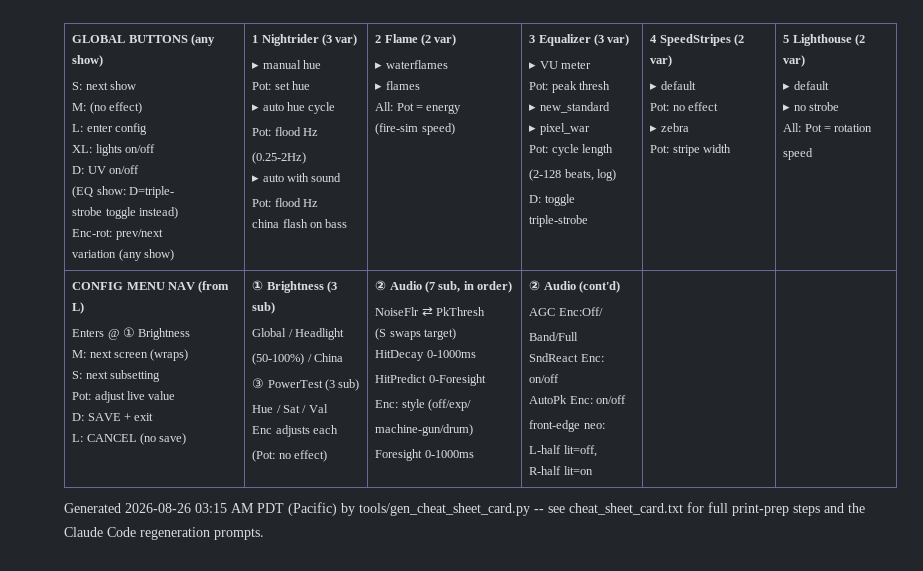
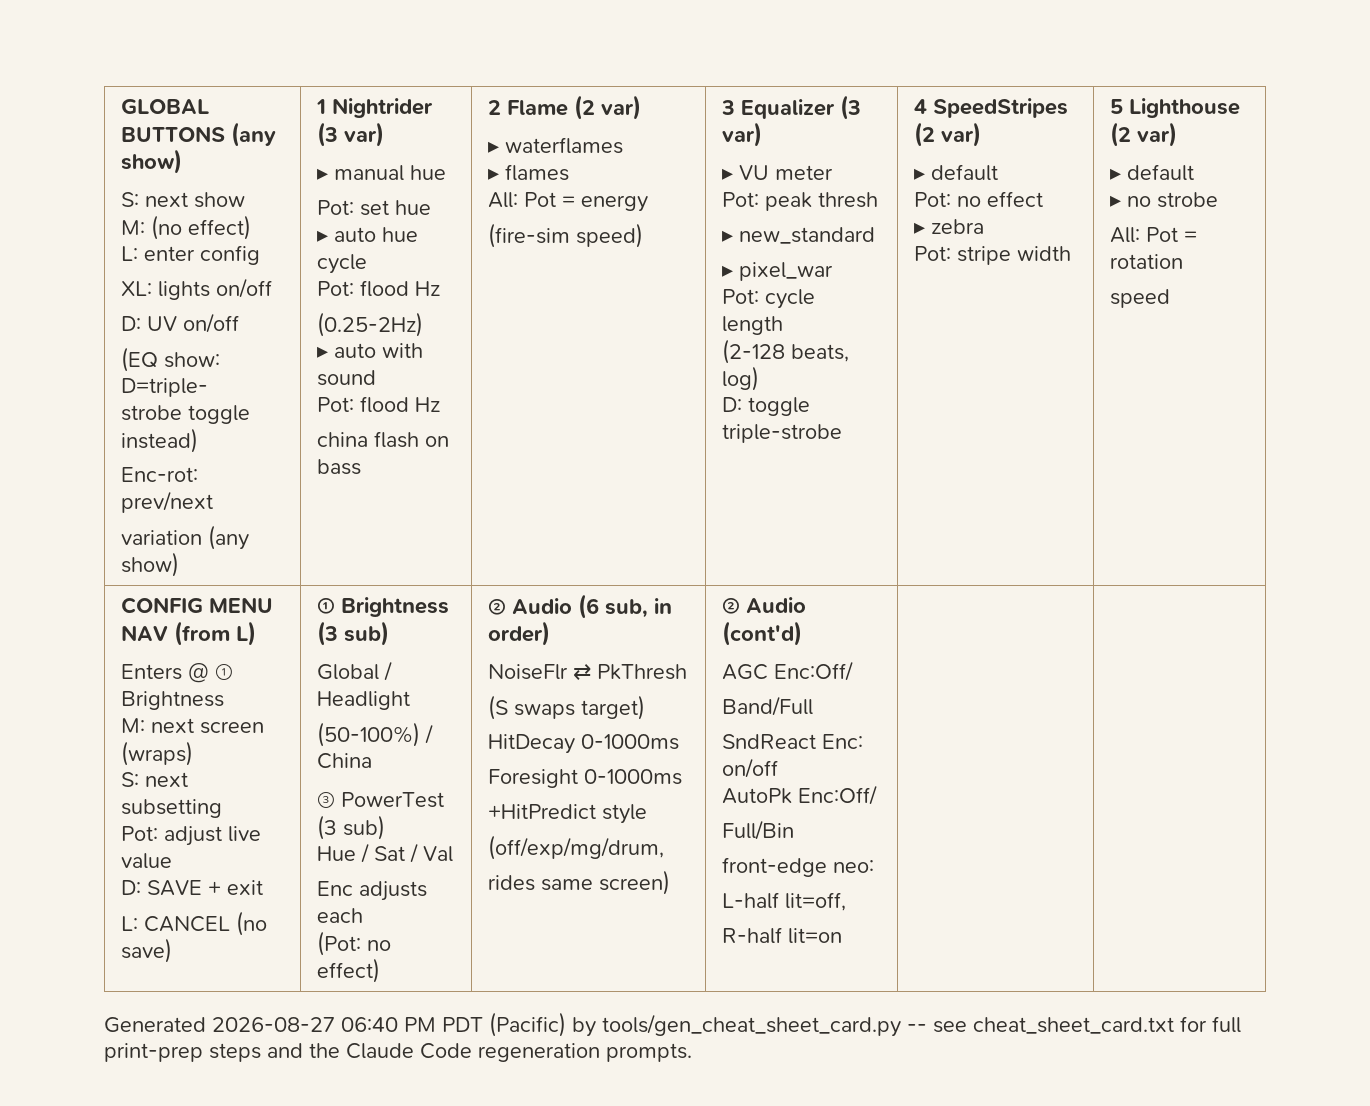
- ② Audio (7 sub, in order)
+ ② Audio (6 sub, in order)
- HitPredict 0-Foresight
- Enc: style (off/exp/
- machine-gun/drum)
  Foresight 0-1000ms
+ +HitPredict style
+ (off/exp/mg/drum,
+ rides same screen)
- AutoPk Enc: on/off
+ AutoPk Enc:Off/
+ Full/Bin
- Generated 2026-08-26 03:15 AM PDT (Pacific) by tools/gen_cheat_sheet_card.py -- see cheat_sheet_card.txt for full print-prep steps and the Claude Code regeneration prompts.
+ Generated 2026-08-27 06:40 PM PDT (Pacific) by tools/gen_cheat_sheet_card.py -- see cheat_sheet_card.txt for full print-prep steps and the Claude Code regeneration prompts.

